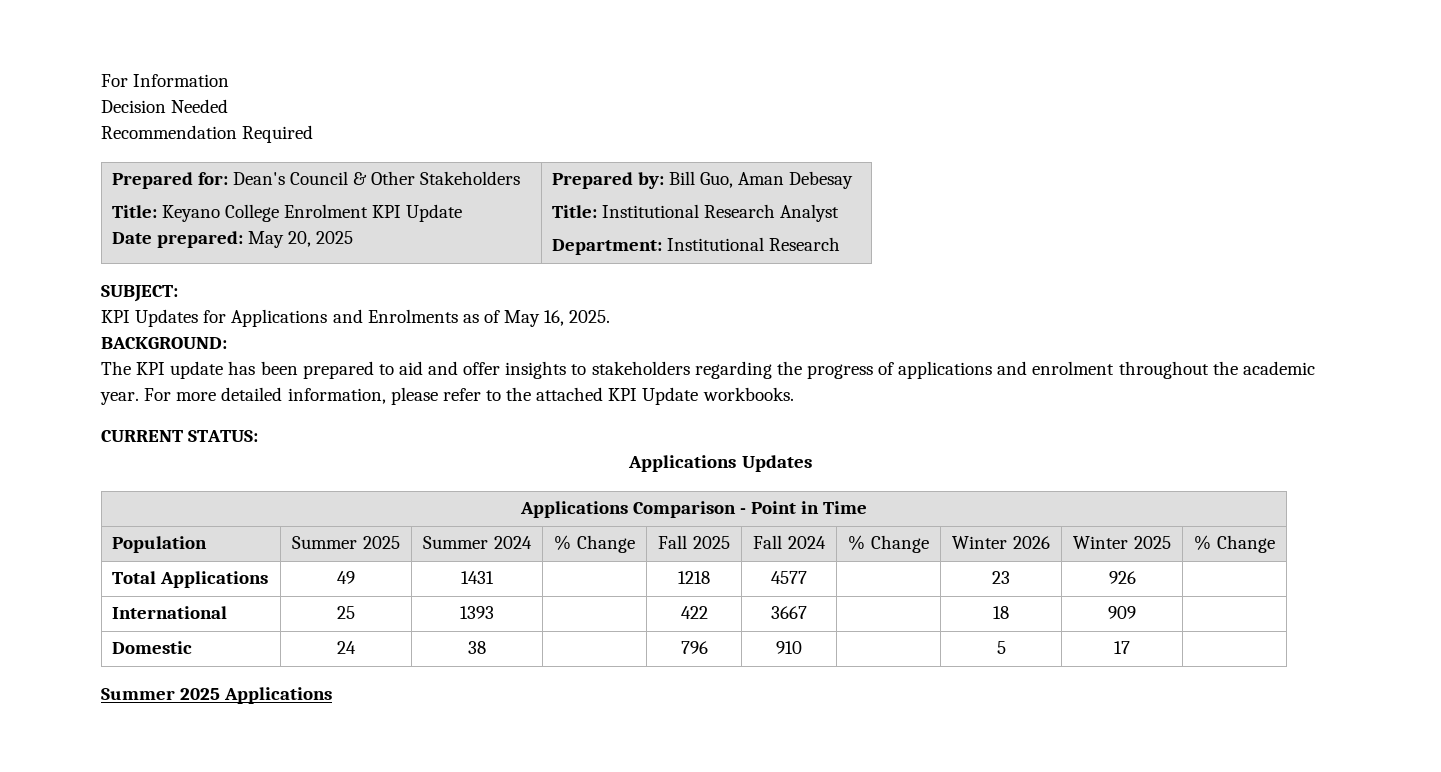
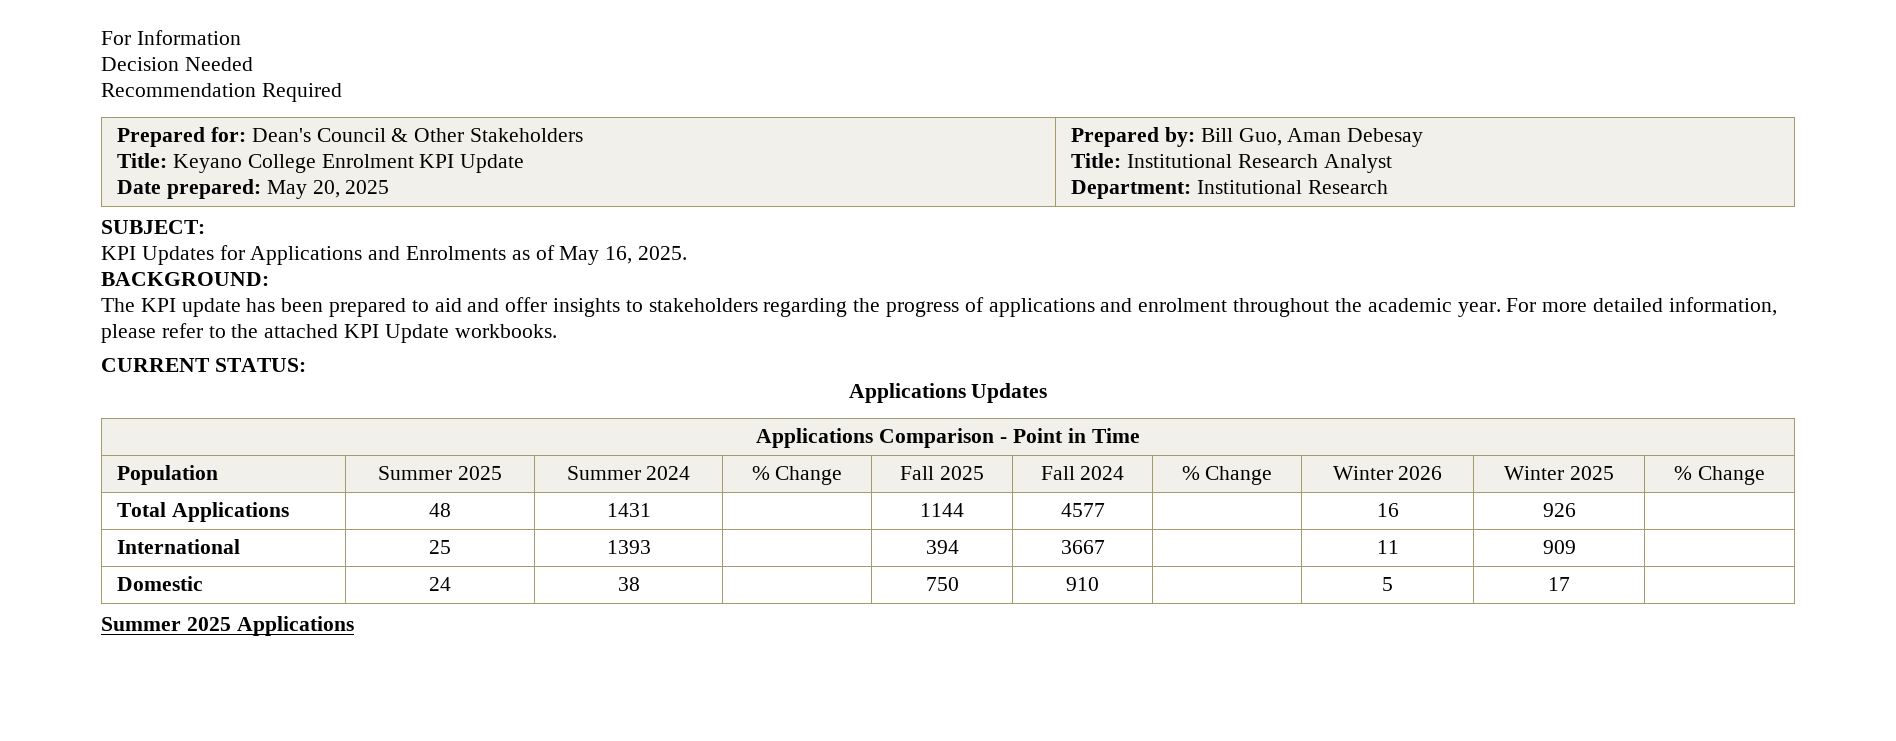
- Total Applications | 49 | 1431 | | 1218 | 4577 | | 23 | 926 |
+ Total Applications | 48 | 1431 | | 1144 | 4577 | | 16 | 926 |
- International | 25 | 1393 | | 422 | 3667 | | 18 | 909 |
+ International | 25 | 1393 | | 394 | 3667 | | 11 | 909 |
- Domestic | 24 | 38 | | 796 | 910 | | 5 | 17 |
+ Domestic | 24 | 38 | | 750 | 910 | | 5 | 17 |

